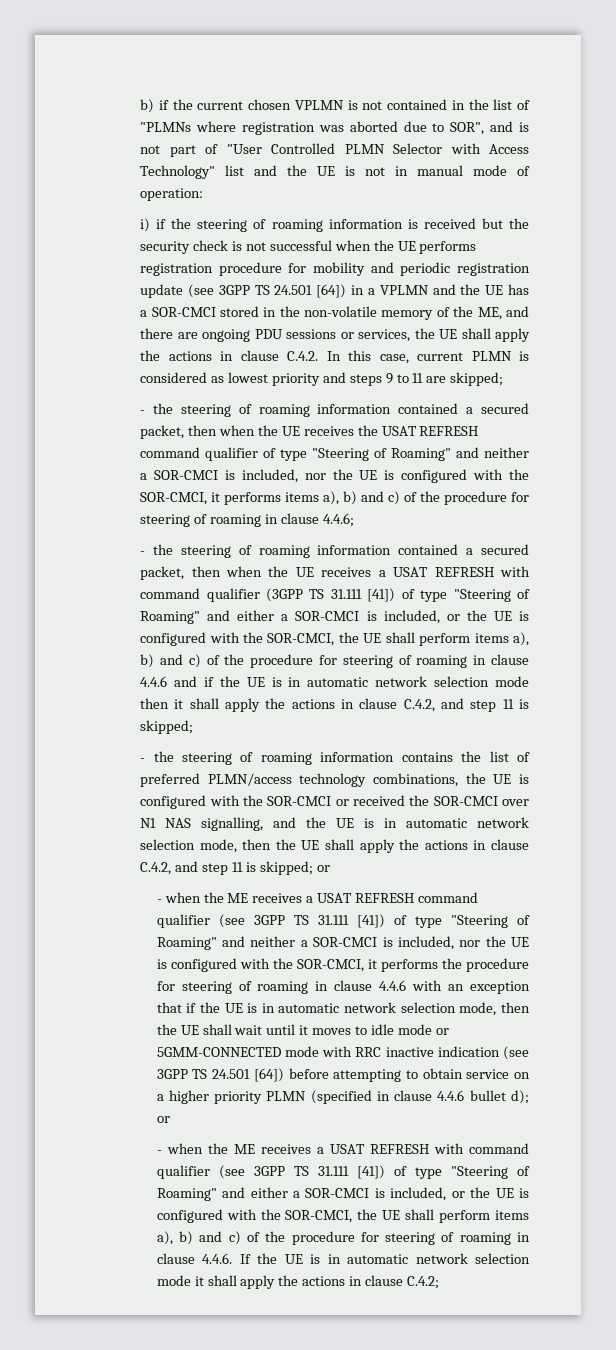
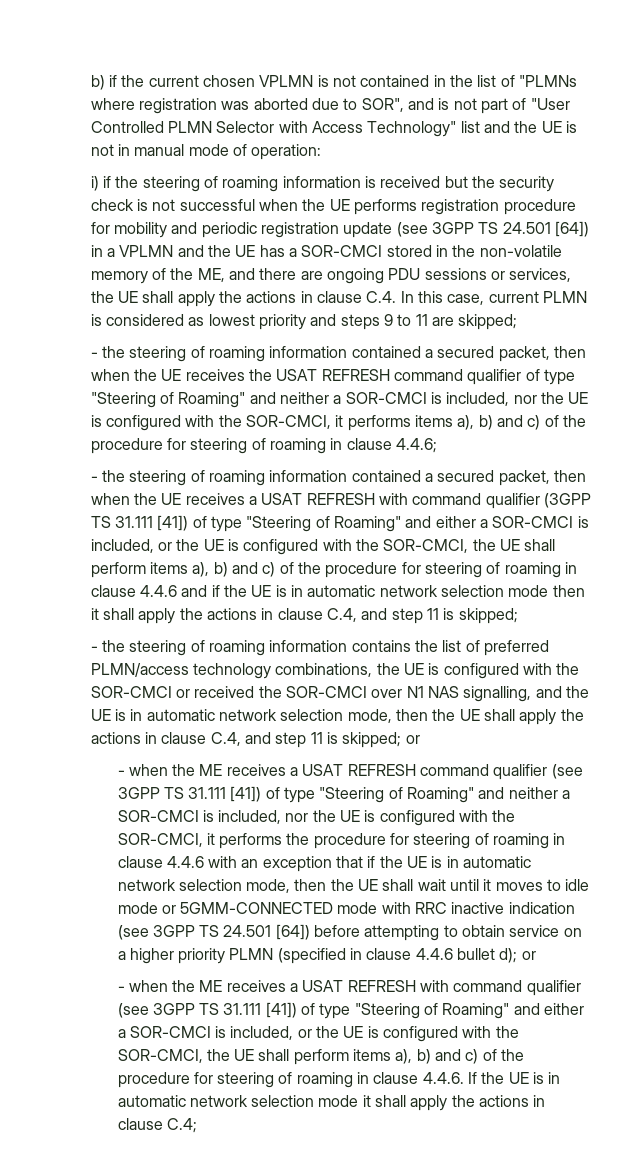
- i) if the steering of roaming information is received but the security check is not successful when the UE performs registration procedure for mobility and periodic registration update (see 3GPP TS 24.501 [64]) in a VPLMN and the UE has a SOR-CMCI stored in the non-volatile memory of the ME, and there are ongoing PDU sessions or services, the UE shall apply the actions in clause C.4.2. In this case, current PLMN is considered as lowest priority and steps 9 to 11 are skipped;
+ i) if the steering of roaming information is received but the security check is not successful when the UE performs registration procedure for mobility and periodic registration update (see 3GPP TS 24.501 [64]) in a VPLMN and the UE has a SOR-CMCI stored in the non-volatile memory of the ME, and there are ongoing PDU sessions or services, the UE shall apply the actions in clause C.4. In this case, current PLMN is considered as lowest priority and steps 9 to 11 are skipped;
- - the steering of roaming information contained a secured packet, then when the UE receives a USAT REFRESH with command qualifier (3GPP TS 31.111 [41]) of type "Steering of Roaming" and either a SOR-CMCI is included, or the UE is configured with the SOR-CMCI, the UE shall perform items a), b) and c) of the procedure for steering of roaming in clause 4.4.6 and if the UE is in automatic network selection mode then it shall apply the actions in clause C.4.2, and step 11 is skipped;
+ - the steering of roaming information contained a secured packet, then when the UE receives a USAT REFRESH with command qualifier (3GPP TS 31.111 [41]) of type "Steering of Roaming" and either a SOR-CMCI is included, or the UE is configured with the SOR-CMCI, the UE shall perform items a), b) and c) of the procedure for steering of roaming in clause 4.4.6 and if the UE is in automatic network selection mode then it shall apply the actions in clause C.4, and step 11 is skipped;
- - the steering of roaming information contains the list of preferred PLMN/access technology combinations, the UE is configured with the SOR-CMCI or received the SOR-CMCI over N1 NAS signalling, and the UE is in automatic network selection mode, then the UE shall apply the actions in clause C.4.2, and step 11 is skipped; or
+ - the steering of roaming information contains the list of preferred PLMN/access technology combinations, the UE is configured with the SOR-CMCI or received the SOR-CMCI over N1 NAS signalling, and the UE is in automatic network selection mode, then the UE shall apply the actions in clause C.4, and step 11 is skipped; or
- - when the ME receives a USAT REFRESH with command qualifier (see 3GPP TS 31.111 [41]) of type "Steering of Roaming" and either a SOR-CMCI is included, or the UE is configured with the SOR-CMCI, the UE shall perform items a), b) and c) of the procedure for steering of roaming in clause 4.4.6. If the UE is in automatic network selection mode it shall apply the actions in clause C.4.2;
+ - when the ME receives a USAT REFRESH with command qualifier (see 3GPP TS 31.111 [41]) of type "Steering of Roaming" and either a SOR-CMCI is included, or the UE is configured with the SOR-CMCI, the UE shall perform items a), b) and c) of the procedure for steering of roaming in clause 4.4.6. If the UE is in automatic network selection mode it shall apply the actions in clause C.4;

